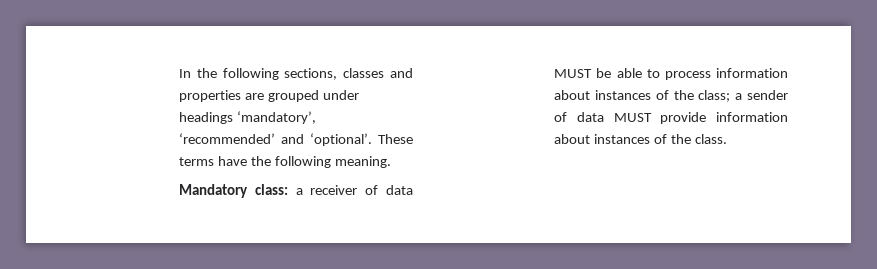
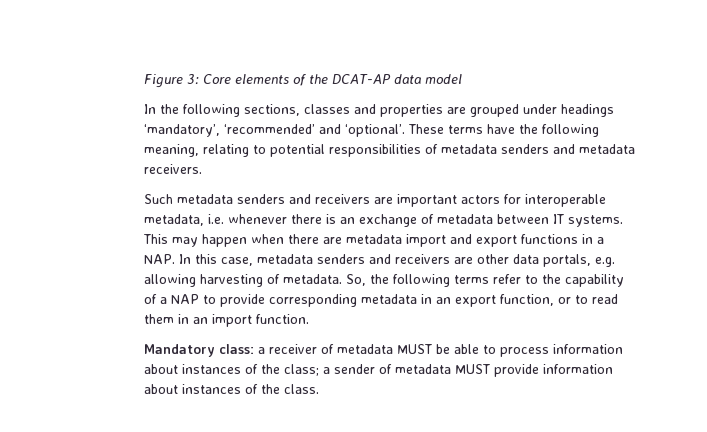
+ Figure 3: Core elements of the DCAT-AP data model
- These terms have the following meaning.
+ These terms have the following meaning, relating to potential responsibilities of metadata senders and metadata receivers.
+ Such metadata senders and receivers are important actors for interoperable metadata, i.e. whenever there is an exchange of metadata between IT systems. This may happen when there are metadata import and export functions in a NAP. In this case, metadata senders and receivers are other data portals, e.g. allowing harvesting of metadata. So, the following terms refer to the capability of a NAP to provide corresponding metadata in an export function, or to read them in an import function.
- Mandatory class: a receiver of data MUST be able to process information about instances of the class; a sender of data MUST provide information about instances of the class.
+ Mandatory class: a receiver of metadata MUST be able to process information about instances of the class; a sender of metadata MUST provide information about instances of the class.

